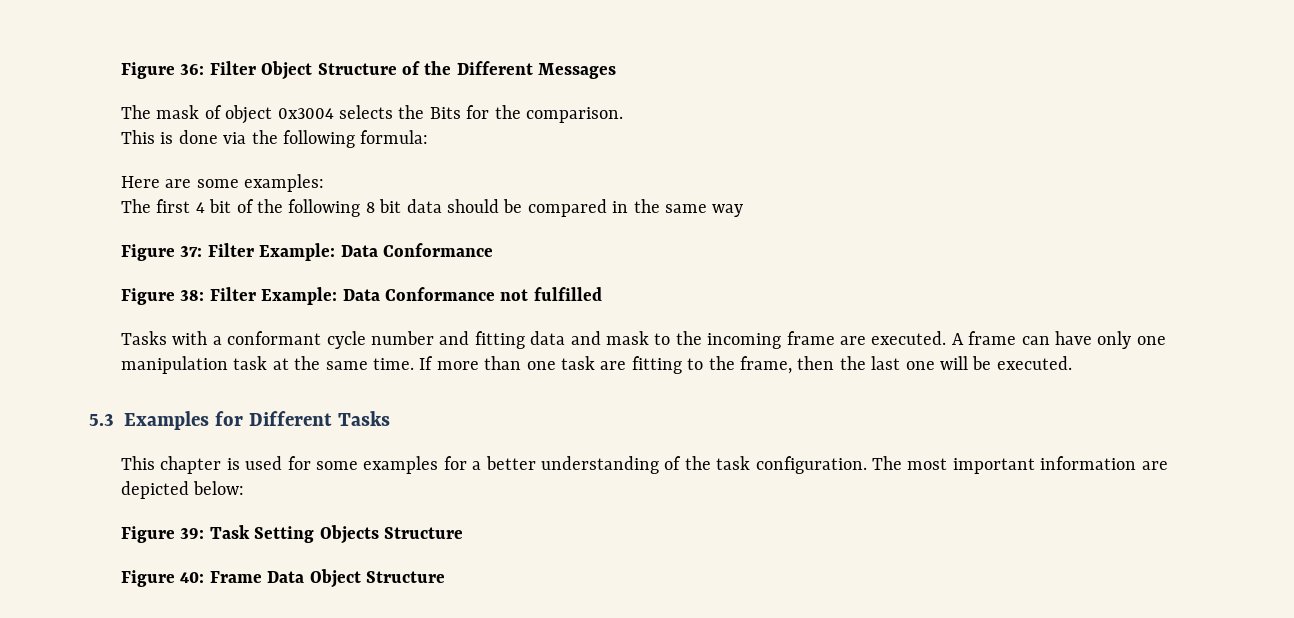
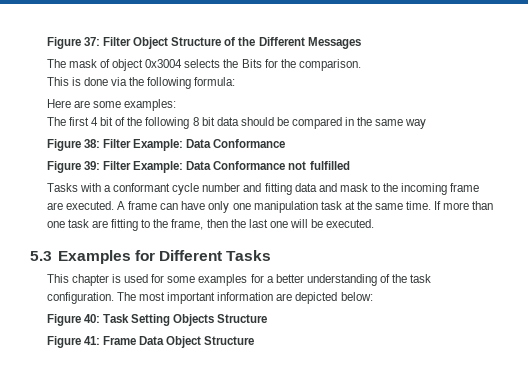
- Figure 36: Filter Object Structure of the Different Messages
+ Figure 37: Filter Object Structure of the Different Messages
- Figure 37: Filter Example: Data Conformance
+ Figure 38: Filter Example: Data Conformance
- Figure 38: Filter Example: Data Conformance not fulfilled
+ Figure 39: Filter Example: Data Conformance not fulfilled
- Figure 39: Task Setting Objects Structure
+ Figure 40: Task Setting Objects Structure
- Figure 40: Frame Data Object Structure
+ Figure 41: Frame Data Object Structure

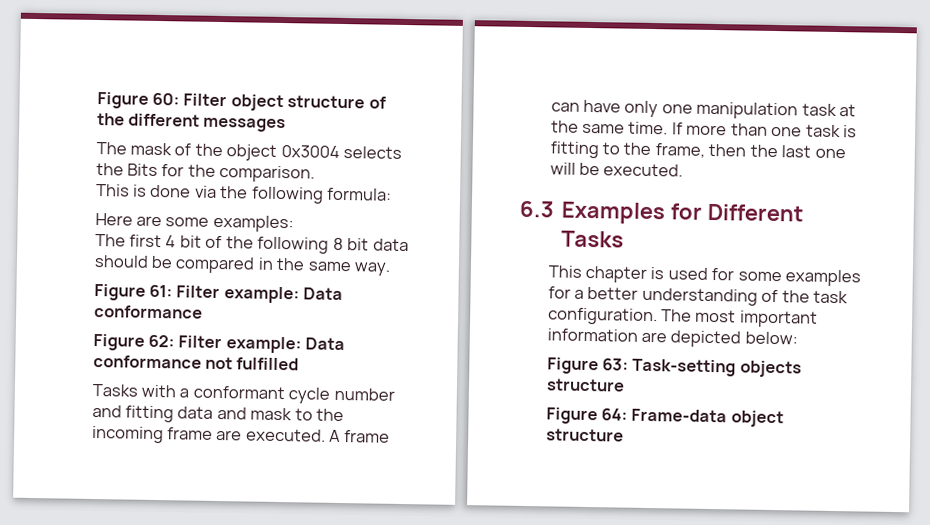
- Figure 37: Filter Object Structure of the Different Messages
+ Figure 60: Filter object structure of the different messages
- The mask of object 0x3004 selects the Bits for the comparison.
+ The mask of the object 0x3004 selects the Bits for the comparison.
- The first 4 bit of the following 8 bit data should be compared in the same way
- Figure 38: Filter Example: Data Conformance
- Figure 39: Filter Example: Data Conformance not fulfilled
+ The first 4 bit of the following 8 bit data should be compared in the same way.
+ Figure 61: Filter example: Data conformance
+ Figure 62: Filter example: Data conformance not fulfilled
- If more than one task are fitting to the frame, then the last one will be executed.
+ If more than one task is fitting to the frame, then the last one will be executed.
- 5.3 Examples for Different Tasks
+ 6.3 Examples for Different Tasks
- Figure 40: Task Setting Objects Structure
- Figure 41: Frame Data Object Structure
+ Figure 63: Task-setting objects structure
+ Figure 64: Frame-data object structure

